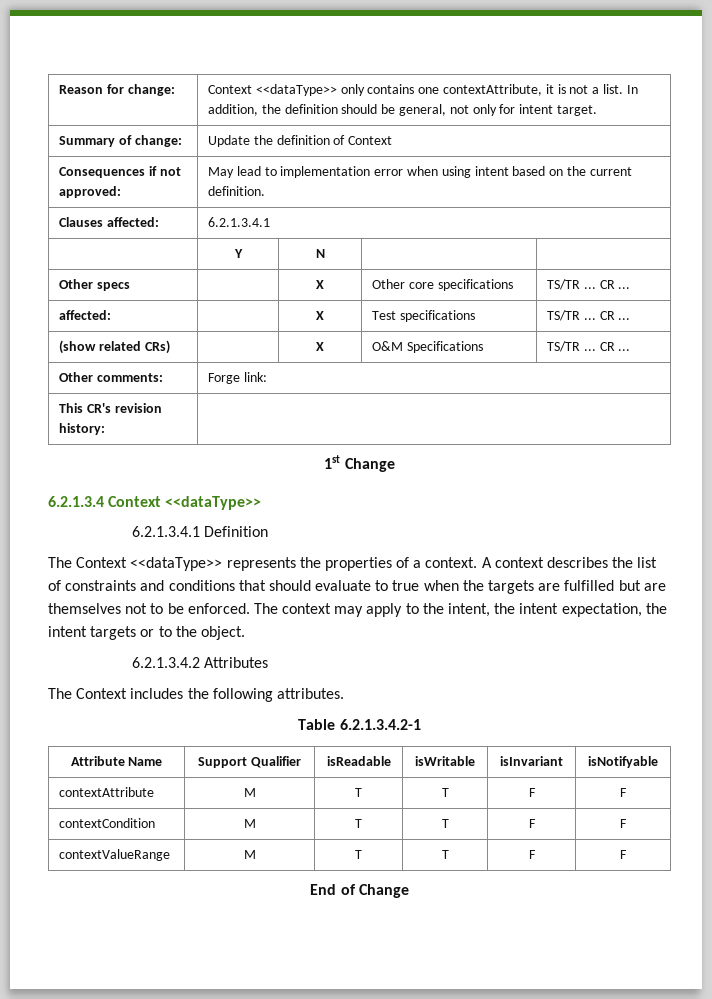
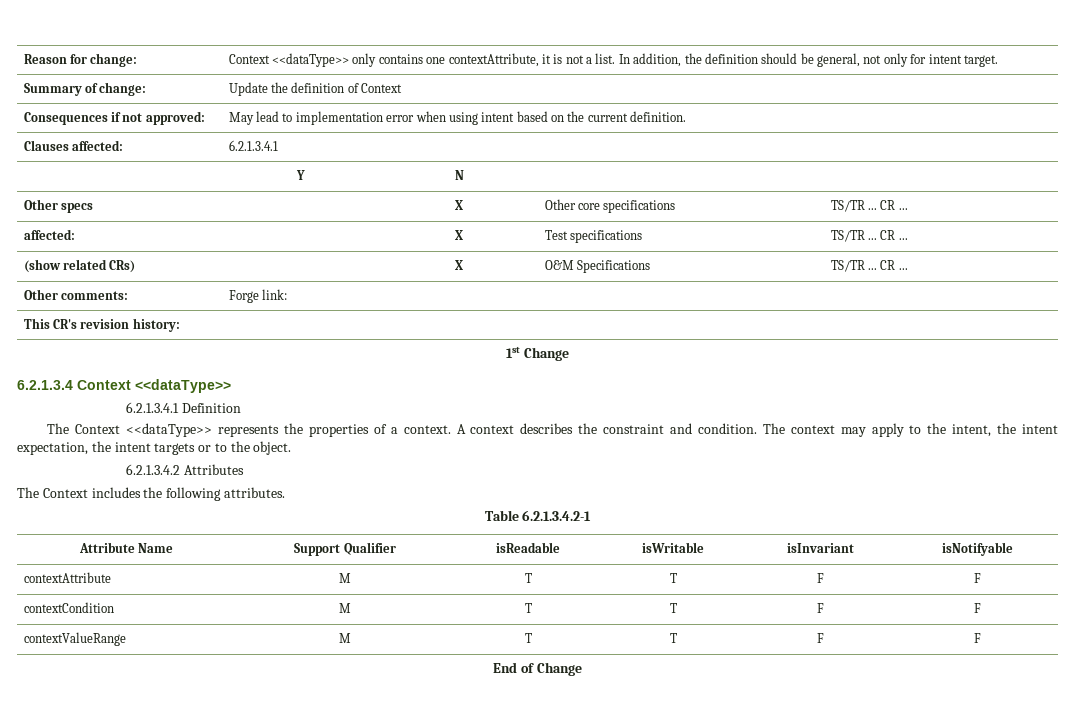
- A context describes the list of constraints and conditions that should evaluate to true when the targets are fulfilled but are themselves not to be enforced.
+ A context describes the constraint and condition.

